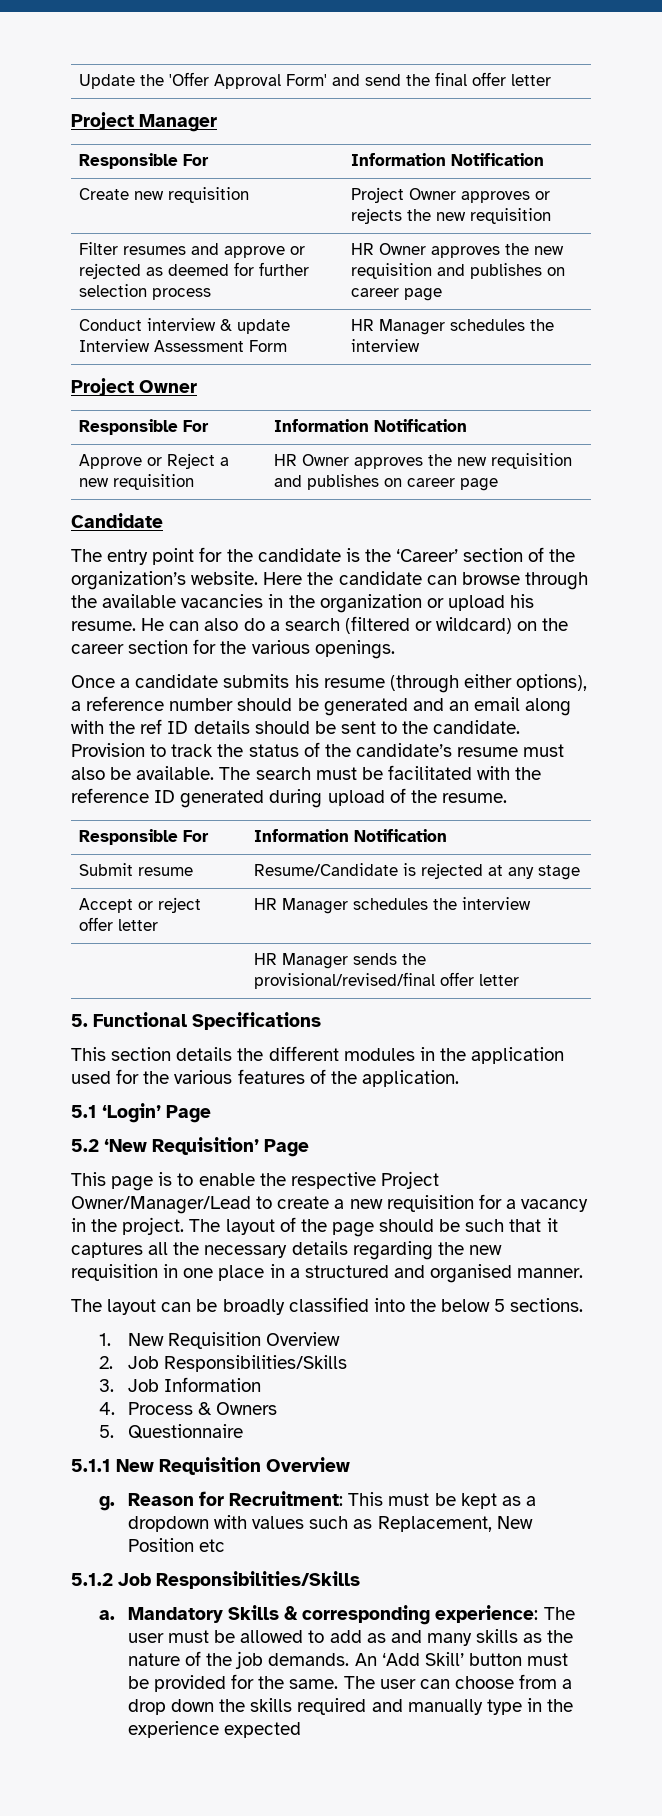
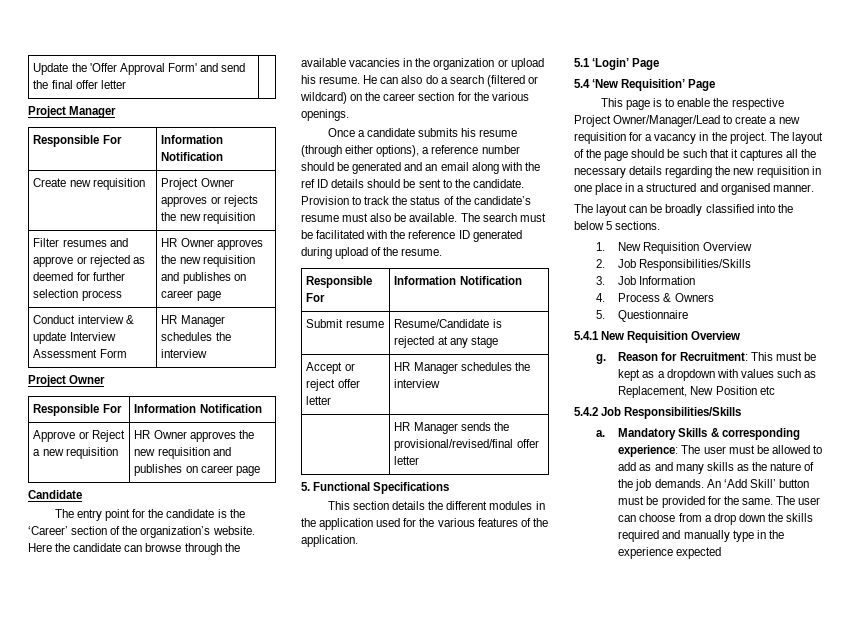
- 5.2 ‘New Requisition’ Page
+ 5.4 ‘New Requisition’ Page
- 5.1.1 New Requisition Overview
+ 5.4.1 New Requisition Overview
- 5.1.2 Job Responsibilities/Skills
+ 5.4.2 Job Responsibilities/Skills

